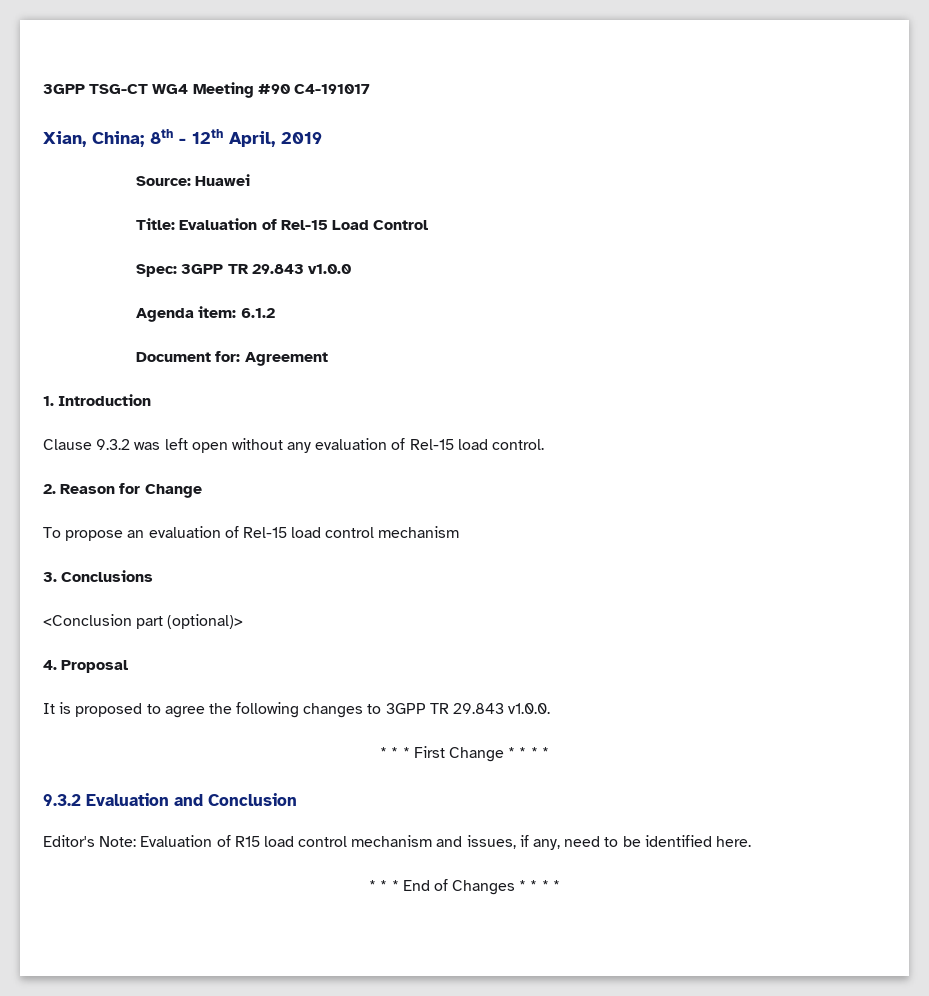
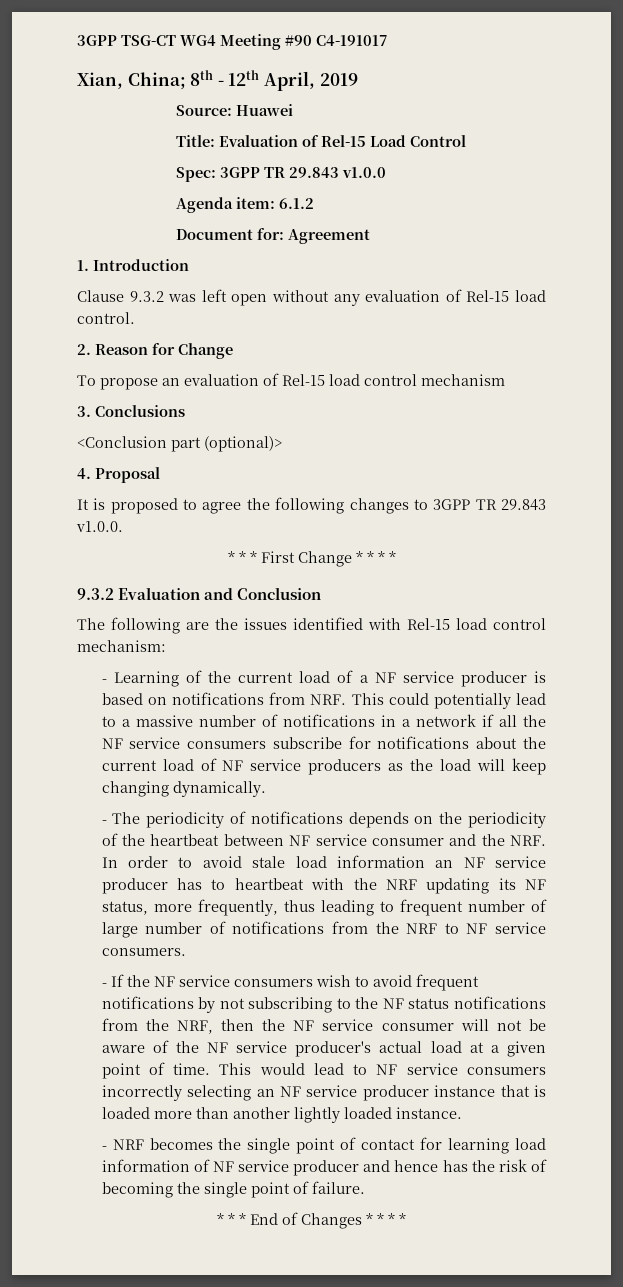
- Editor's Note: Evaluation of R15 load control mechanism and issues, if any, need to be identified here.
+ The following are the issues identified with Rel-15 load control mechanism:
+ - Learning of the current load of a NF service producer is based on notifications from NRF. This could potentially lead to a massive number of notifications in a network if all the NF service consumers subscribe for notifications about the current load of NF service producers as the load will keep changing dynamically.
+ - The periodicity of notifications depends on the periodicity of the heartbeat between NF service consumer and the NRF. In order to avoid stale load information an NF service producer has to heartbeat with the NRF updating its NF status, more frequently, thus leading to frequent number of large number of notifications from the NRF to NF service consumers.
+ - If the NF service consumers wish to avoid frequent notifications by not subscribing to the NF status notifications from the NRF, then the NF service consumer will not be aware of the NF service producer's actual load at a given point of time. This would lead to NF service consumers incorrectly selecting an NF service producer instance that is loaded more than another lightly loaded instance.
+ - NRF becomes the single point of contact for learning load information of NF service producer and hence has the risk of becoming the single point of failure.

